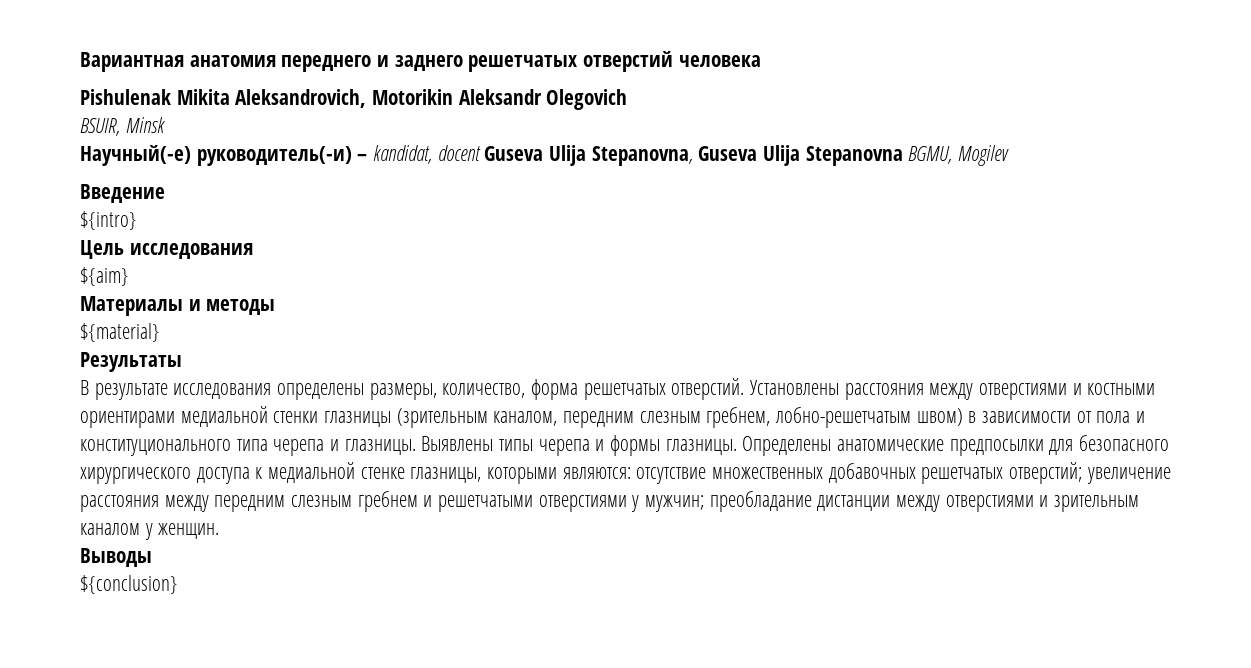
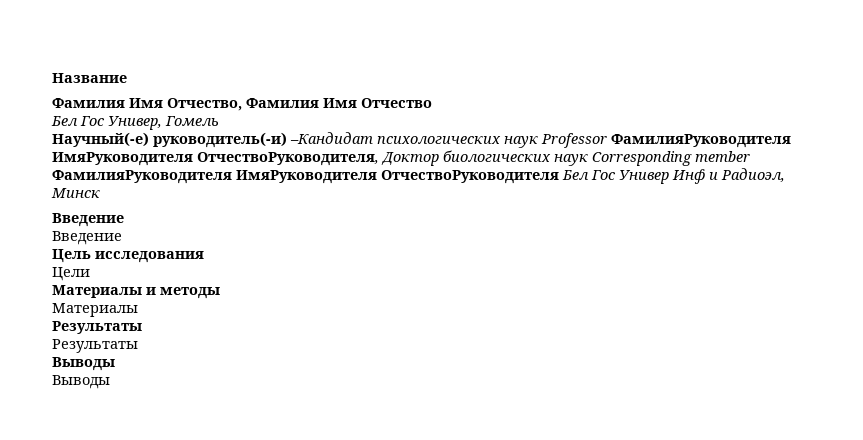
- Вариантная анатомия переднего и заднего решетчатых отверстий человека
- Pishulenak Mikita Aleksandrovich, Motorikin Aleksandr Olegovich
- BSUIR, Minsk
- Научный(-е) руководитель(-и) – kandidat, docent Guseva Ulija Stepanovna, Guseva Ulija Stepanovna BGMU, Mogilev
+ Название
+ Фамилия Имя Отчество, Фамилия Имя Отчество
+ Бел Гос Универ, Гомель
+ Научный(-е) руководитель(-и) –Кандидат психологических наук Professor ФамилияРуководителя ИмяРуководителя ОтчествоРуководителя, Доктор биологических наук Corresponding member ФамилияРуководителя ИмяРуководителя ОтчествоРуководителя Бел Гос Универ Инф и Радиоэл, Минск
  Введение
- ${intro}
+ Введение
- ${aim}
+ Цели
  Материалы и методы
- ${material}
+ Материалы
  Результаты
- В результате исследования определены размеры, количество, форма решетчатых отверстий. Установлены расстояния между отверстиями и костными ориентирами медиальной стенки глазницы (зрительным каналом, передним слезным гребнем, лобно-решетчатым швом) в зависимости от пола и конституционального типа черепа и глазницы. Выявлены типы черепа и формы глазницы. Определены анатомические предпосылки для безопасного хирургического доступа к медиальной стенке глазницы, которыми являются: отсутствие множественных добавочных решетчатых отверстий; увеличение расстояния между передним слезным гребнем и решетчатыми отверстиями у мужчин; преобладание дистанции между отверстиями и зрительным каналом у женщин.
+ Результаты
  Выводы
- ${conclusion}
+ Выводы

